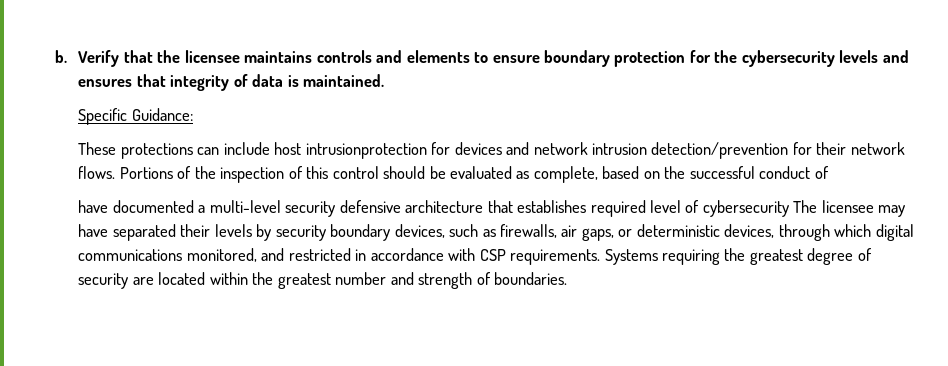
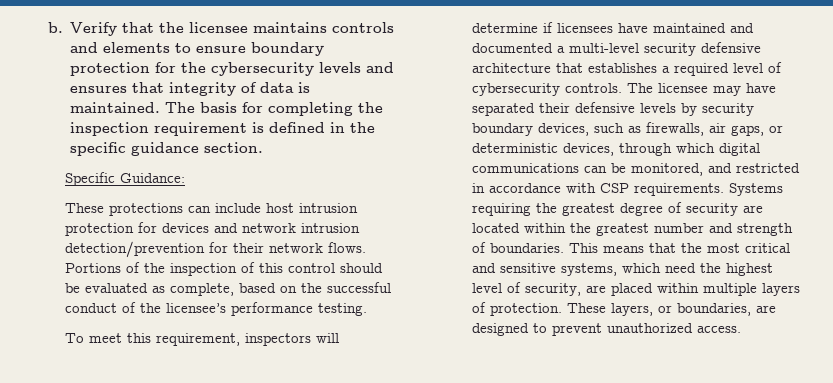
+ The basis for completing the inspection requirement is defined in the specific guidance section.
- These protections can include host intrusionprotection for devices and network intrusion detection/prevention for their network flows.
+ These protections can include host intrusion protection for devices and network intrusion detection/prevention for their network flows.
- Portions of the inspection of this control should be evaluated as complete, based on the successful conduct of
- have documented a multi-level security defensive architecture that establishes required level of cybersecurity The licensee may have separated their levels by security boundary devices, such as firewalls, air gaps, or deterministic devices, through which digital communications monitored, and restricted in accordance with CSP requirements.
+ Portions of the inspection of this control should be evaluated as complete, based on the successful conduct of the licensee’s performance testing.
+ To meet this requirement, inspectors will determine if licensees have maintained and documented a multi-level security defensive architecture that establishes a required level of cybersecurity controls. The licensee may have separated their defensive levels by security boundary devices, such as firewalls, air gaps, or deterministic devices, through which digital communications can be monitored, and restricted in accordance with CSP requirements.
+ This means that the most critical and sensitive systems, which need the highest level of security, are placed within multiple layers of protection. These layers, or boundaries, are designed to prevent unauthorized access.

